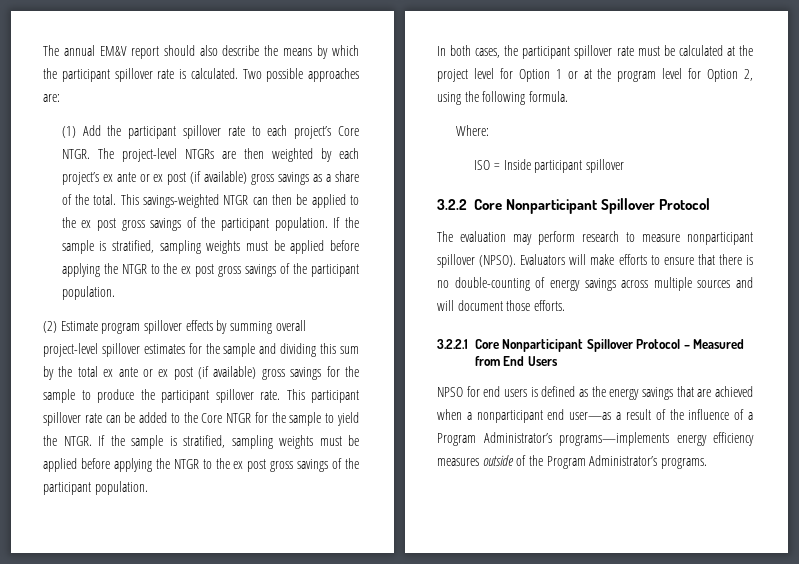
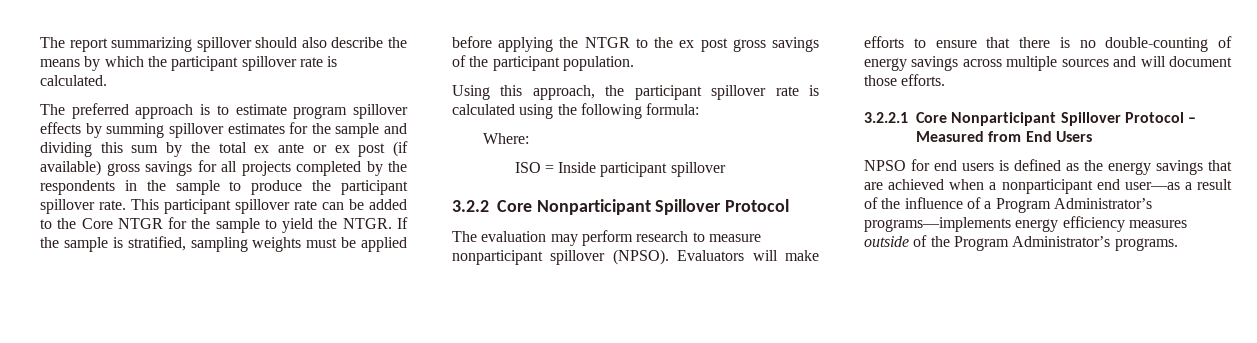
- The annual EM&V report should also describe the means by which the participant spillover rate is calculated. Two possible approaches are:
- (1) Add the participant spillover rate to each project’s Core NTGR. The project-level NTGRs are then weighted by each project’s ex ante or ex post (if available) gross savings as a share of the total. This savings-weighted NTGR can then be applied to the ex post gross savings of the participant population. If the sample is stratified, sampling weights must be applied before applying the NTGR to the ex post gross savings of the participant population.
- (2) Estimate program spillover effects by summing overall project-level spillover estimates for the sample and dividing this sum by the total ex ante or ex post (if available) gross savings for the sample to produce the participant spillover rate.
+ The report summarizing spillover should also describe the means by which the participant spillover rate is calculated.
+ The preferred approach is to estimate program spillover effects by summing spillover estimates for the sample and dividing this sum by the total ex ante or ex post (if available) gross savings for all projects completed by the respondents in the sample to produce the participant spillover rate.
- In both cases, the participant spillover rate must be calculated at the project level for Option 1 or at the program level for Option 2, using the following formula.
+ Using this approach, the participant spillover rate is calculated using the following formula:

